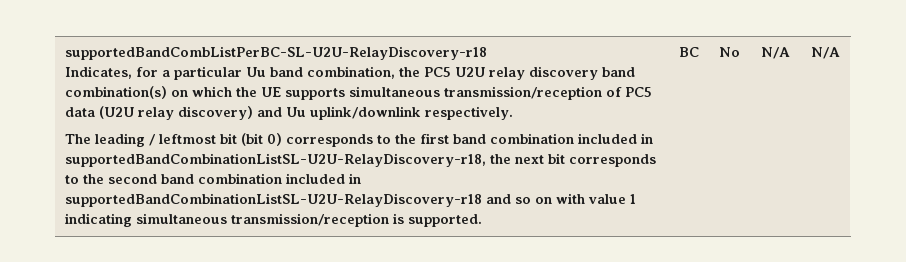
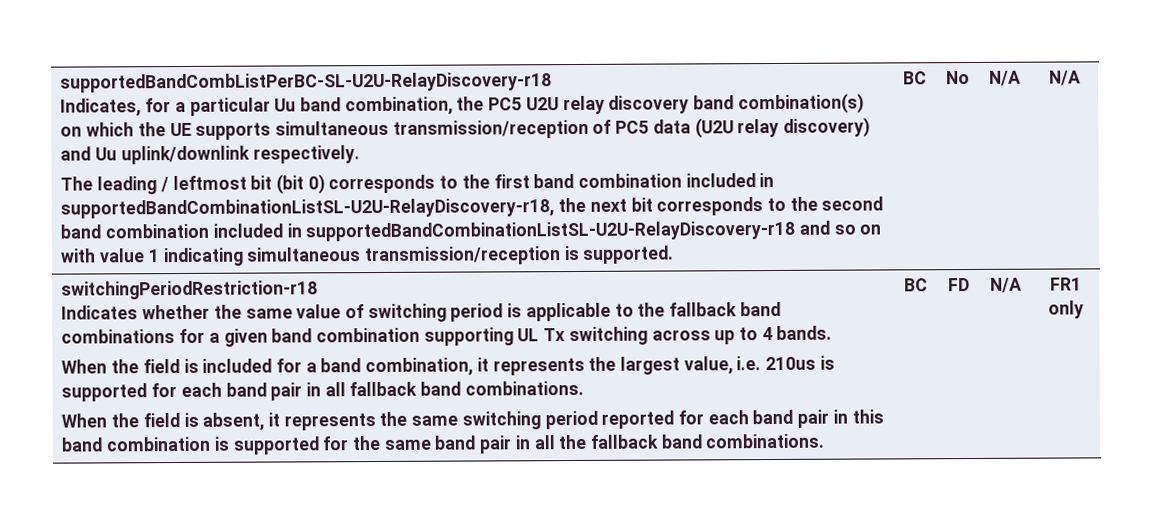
+ switchingPeriodRestriction-r18
+ Indicates whether the same value of switching period is applicable to the fallback band combinations for a given band combination supporting UL Tx switching across up to 4 bands.
+ When the field is included for a band combination, it represents the largest value, i.e. 210us is supported for each band pair in all fallback band combinations.
+ When the field is absent, it represents the same switching period reported for each band pair in this band combination is supported for the same band pair in all the fallback band combinations. | BC | FD | N/A | FR1 only

